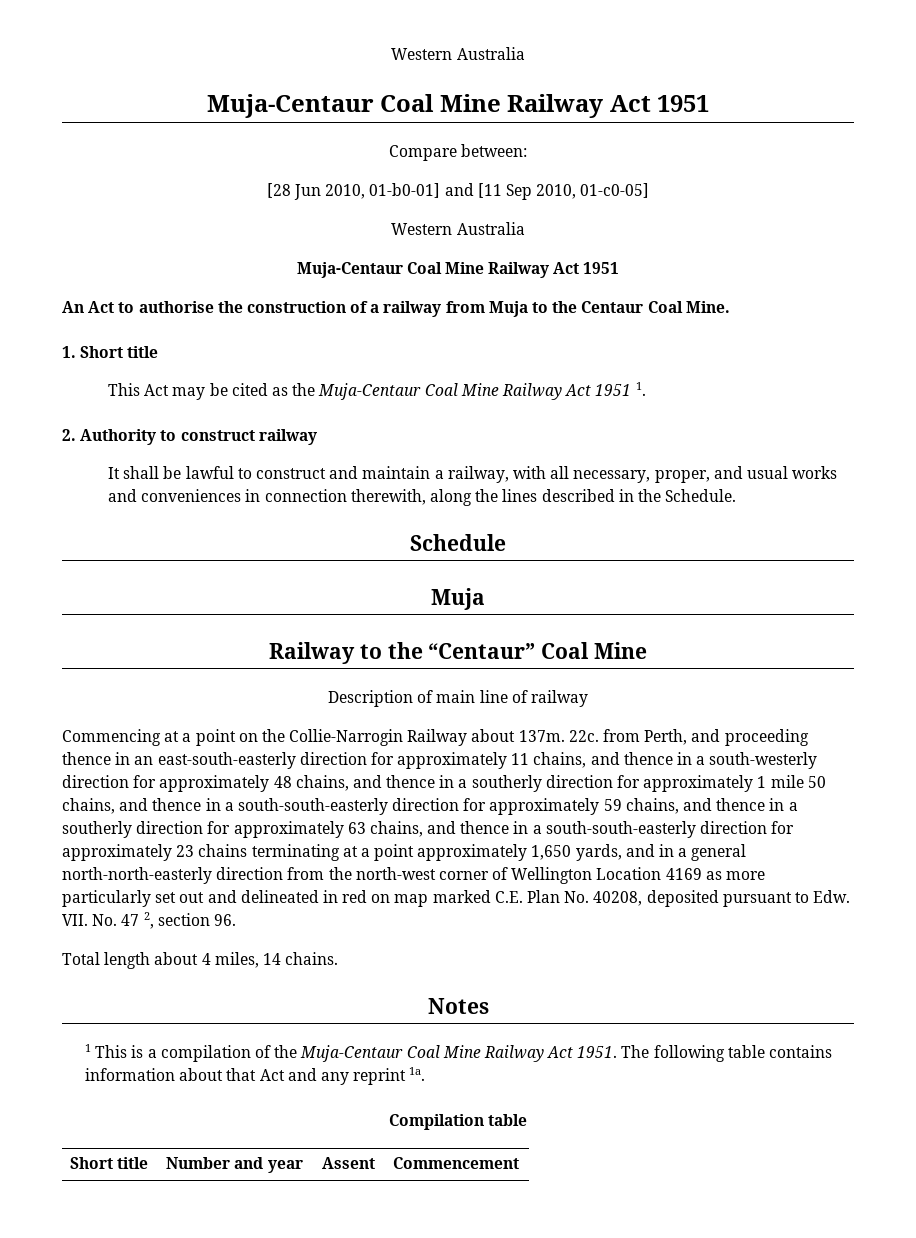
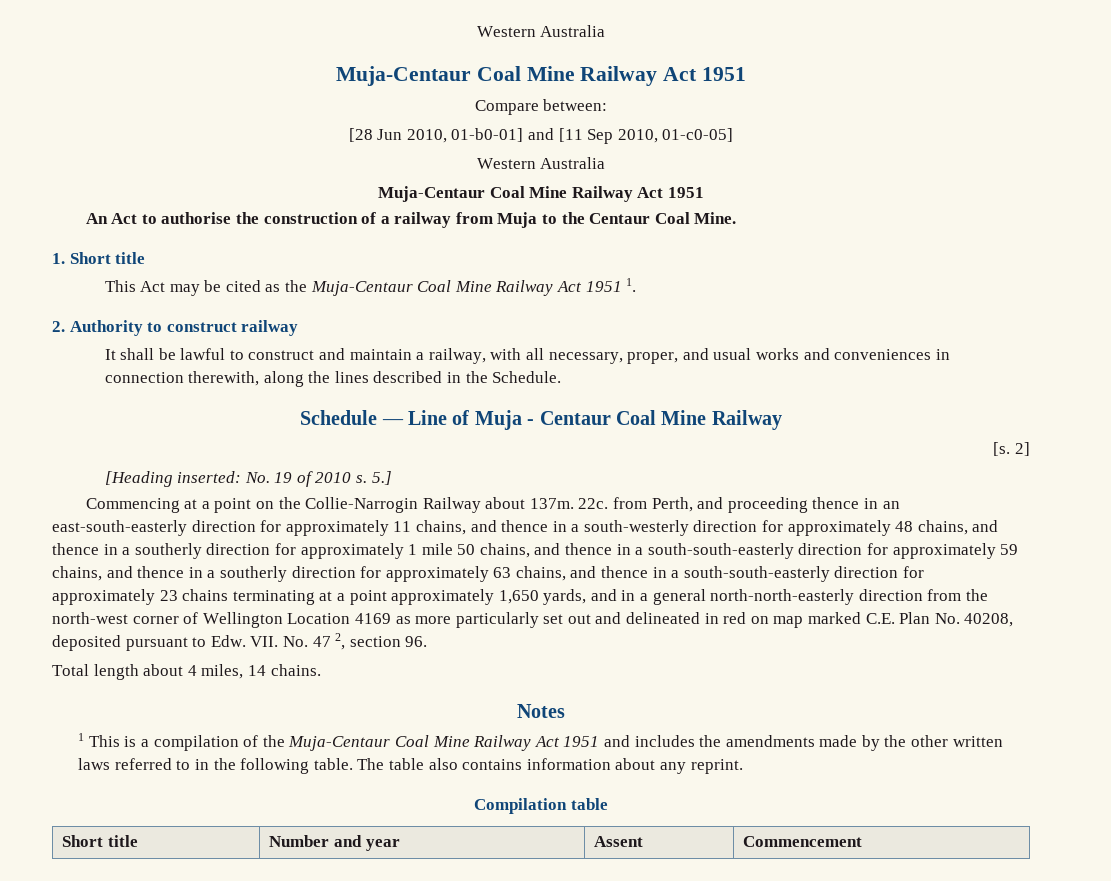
- Schedule
- Muja
- Railway to the “Centaur” Coal Mine
- Description of main line of railway
+ Schedule — Line of Muja - Centaur Coal Mine Railway
+ [s. 2]
+ [Heading inserted: No. 19 of 2010 s. 5.]
- 1 This is a compilation of the Muja-Centaur Coal Mine Railway Act 1951. The following table contains information about that Act and any reprint 1a.
+ 1 This is a compilation of the Muja-Centaur Coal Mine Railway Act 1951 and includes the amendments made by the other written laws referred to in the following table. The table also contains information about any reprint.

